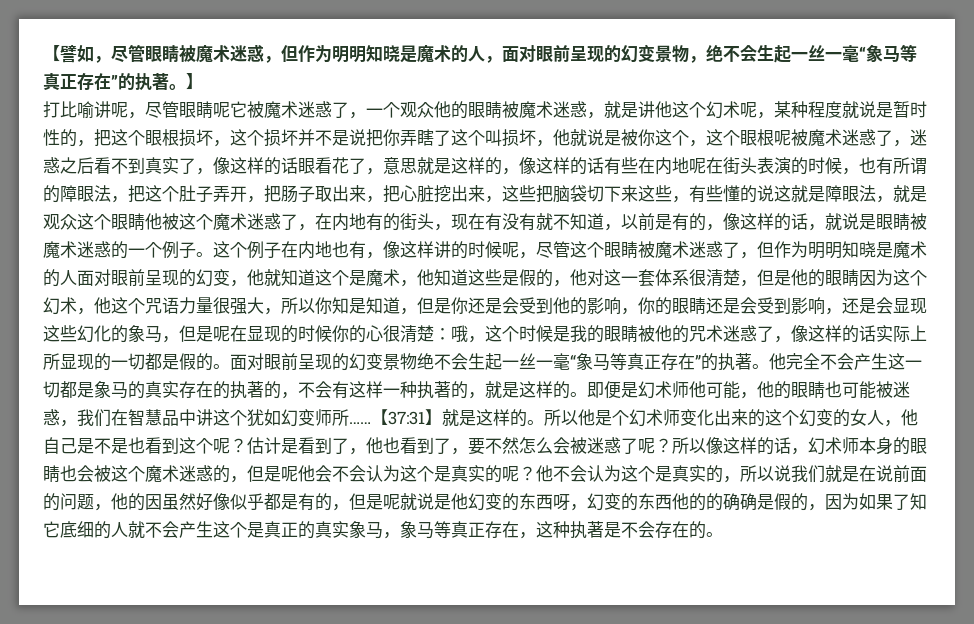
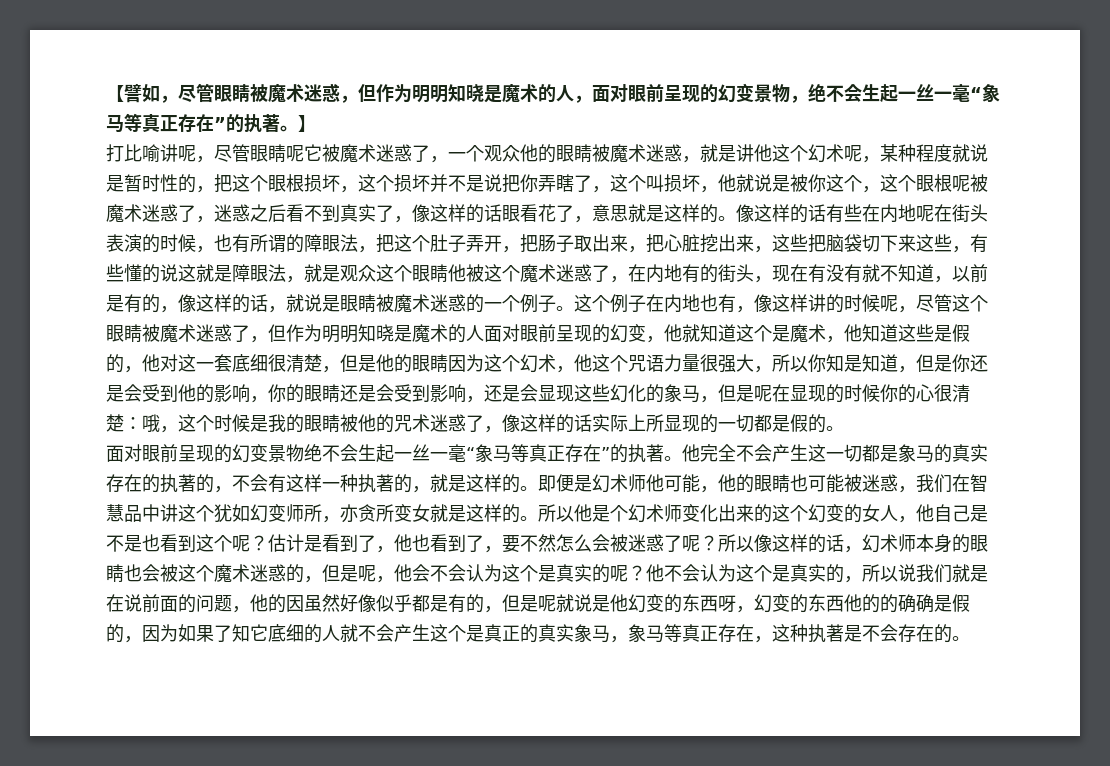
- 打比喻讲呢，尽管眼睛呢它被魔术迷惑了，一个观众他的眼睛被魔术迷惑，就是讲他这个幻术呢，某种程度就说是暂时性的，把这个眼根损坏，这个损坏并不是说把你弄瞎了这个叫损坏，他就说是被你这个，这个眼根呢被魔术迷惑了，迷惑之后看不到真实了，像这样的话眼看花了，意思就是这样的，像这样的话有些在内地呢在街头表演的时候，也有所谓的障眼法，把这个肚子弄开，把肠子取出来，把心脏挖出来，这些把脑袋切下来这些，有些懂的说这就是障眼法，就是观众这个眼睛他被这个魔术迷惑了，在内地有的街头，现在有没有就不知道，以前是有的，像这样的话，就说是眼睛被魔术迷惑的一个例子。
+ 打比喻讲呢，尽管眼睛呢它被魔术迷惑了，一个观众他的眼睛被魔术迷惑，就是讲他这个幻术呢，某种程度就说是暂时性的，把这个眼根损坏，这个损坏并不是说把你弄瞎了，这个叫损坏，他就说是被你这个，这个眼根呢被魔术迷惑了，迷惑之后看不到真实了，像这样的话眼看花了，意思就是这样的。像这样的话有些在内地呢在街头表演的时候，也有所谓的障眼法，把这个肚子弄开，把肠子取出来，把心脏挖出来，这些把脑袋切下来这些，有些懂的说这就是障眼法，就是观众这个眼睛他被这个魔术迷惑了，在内地有的街头，现在有没有就不知道，以前是有的，像这样的话，就说是眼睛被魔术迷惑的一个例子。
- 这个例子在内地也有，像这样讲的时候呢，尽管这个眼睛被魔术迷惑了，但作为明明知晓是魔术的人面对眼前呈现的幻变，他就知道这个是魔术，他知道这些是假的，他对这一套体系很清楚，但是他的眼睛因为这个幻术，他这个咒语力量很强大，所以你知是知道，但是你还是会受到他的影响，你的眼睛还是会受到影响，还是会显现这些幻化的象马，但是呢在显现的时候你的心很清楚：
+ 这个例子在内地也有，像这样讲的时候呢，尽管这个眼睛被魔术迷惑了，但作为明明知晓是魔术的人面对眼前呈现的幻变，他就知道这个是魔术，他知道这些是假的，他对这一套底细很清楚，但是他的眼睛因为这个幻术，他这个咒语力量很强大，所以你知是知道，但是你还是会受到他的影响，你的眼睛还是会受到影响，还是会显现这些幻化的象马，但是呢在显现的时候你的心很清楚：
- 哦，这个时候是我的眼睛被他的咒术迷惑了，像这样的话实际上所显现的一切都是假的。面对眼前呈现的幻变景物绝不会生起一丝一毫“象马等真正存在”的执著。
+ 哦，这个时候是我的眼睛被他的咒术迷惑了，像这样的话实际上所显现的一切都是假的。
+ 面对眼前呈现的幻变景物绝不会生起一丝一毫“象马等真正存在”的执著。
- 即便是幻术师他可能，他的眼睛也可能被迷惑，我们在智慧品中讲这个犹如幻变师所……【37:31】就是这样的。
+ 即便是幻术师他可能，他的眼睛也可能被迷惑，我们在智慧品中讲这个犹如幻变师所，亦贪所变女就是这样的。
- 所以像这样的话，幻术师本身的眼睛也会被这个魔术迷惑的，但是呢他会不会认为这个是真实的呢？
+ 所以像这样的话，幻术师本身的眼睛也会被这个魔术迷惑的，但是呢，他会不会认为这个是真实的呢？

